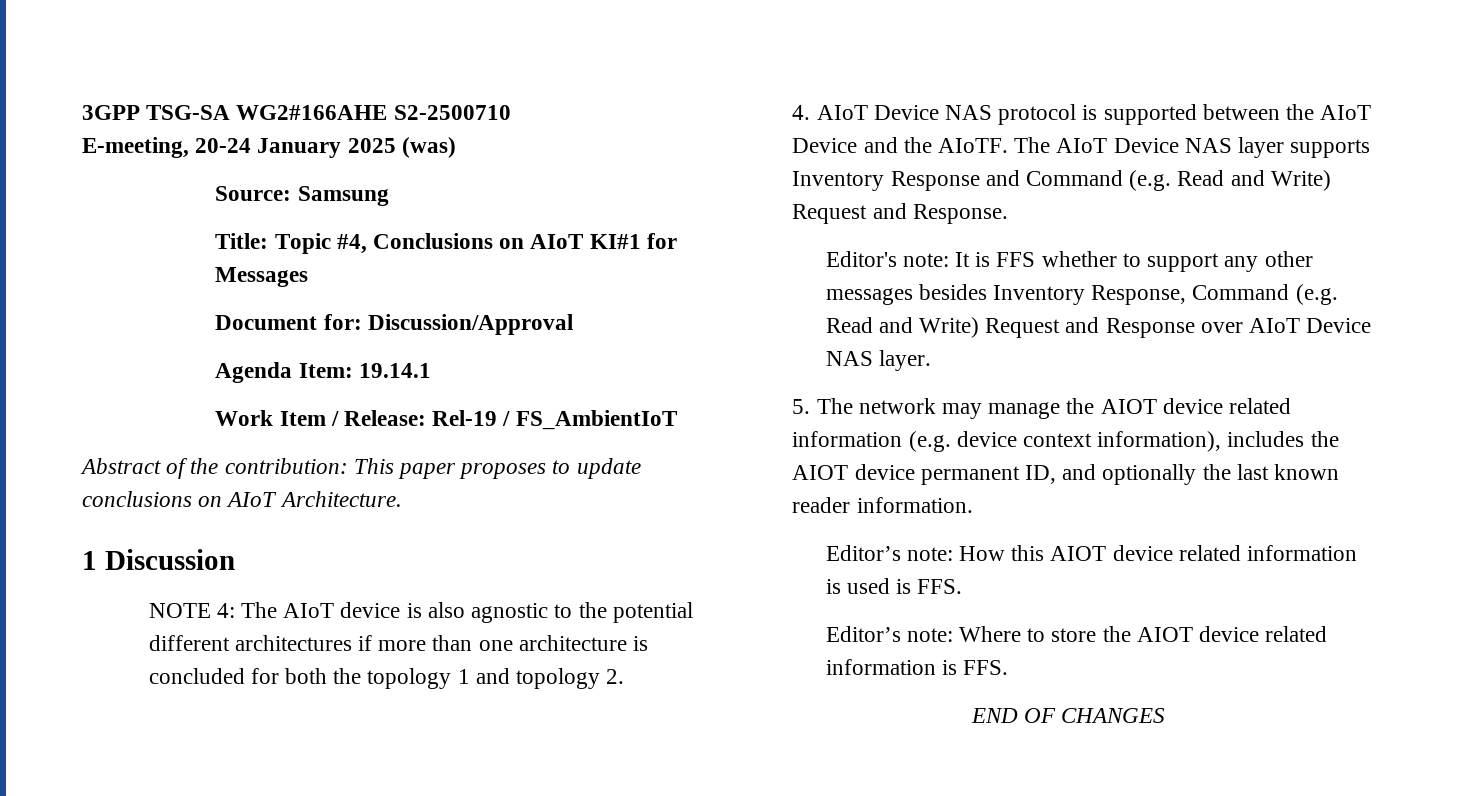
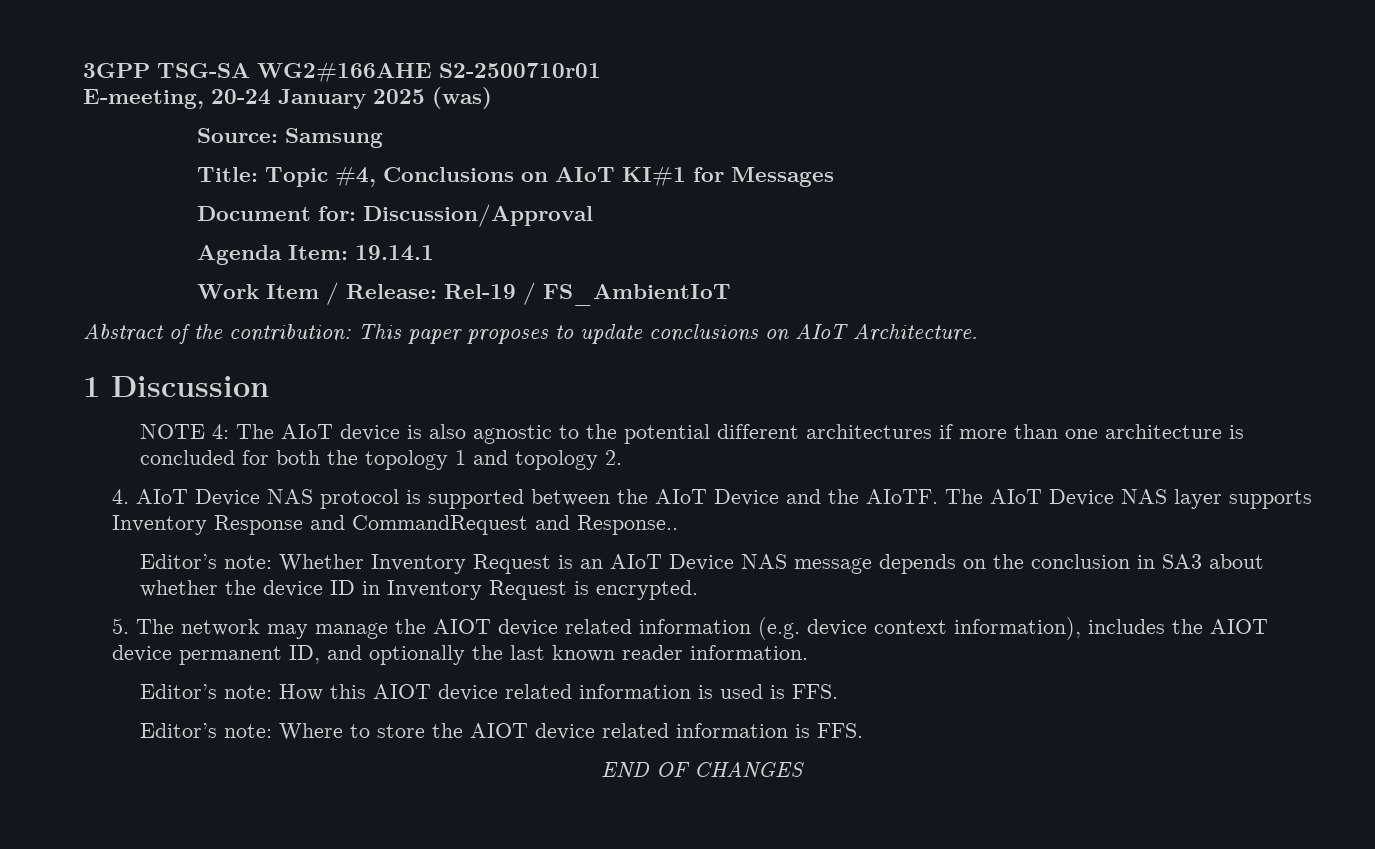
- 3GPP TSG-SA WG2#166AHE S2-2500710
+ 3GPP TSG-SA WG2#166AHE S2-2500710r01
- The AIoT Device NAS layer supports Inventory Response and Command (e.g. Read and Write) Request and Response.
- Editor's note: It is FFS whether to support any other messages besides Inventory Response, Command (e.g. Read and Write) Request and Response over AIoT Device NAS layer.
+ The AIoT Device NAS layer supports Inventory Response and CommandRequest and Response..
+ Editor’s note: Whether Inventory Request is an AIoT Device NAS message depends on the conclusion in SA3 about whether the device ID in Inventory Request is encrypted.

